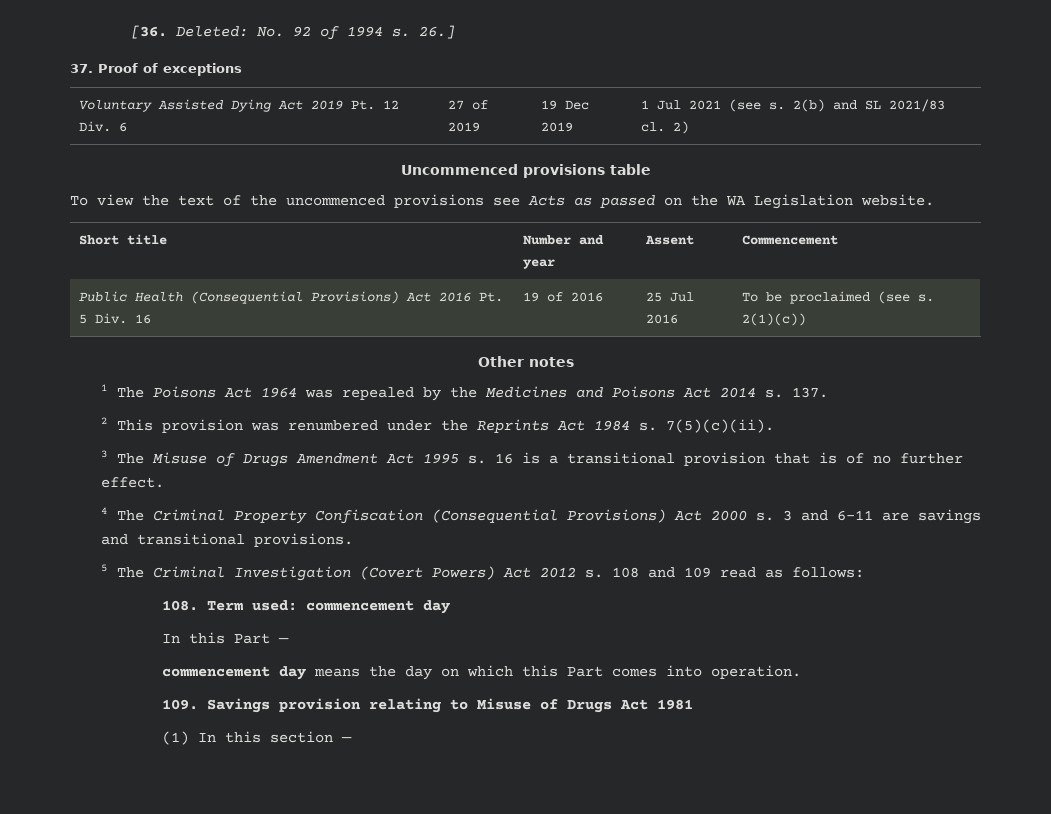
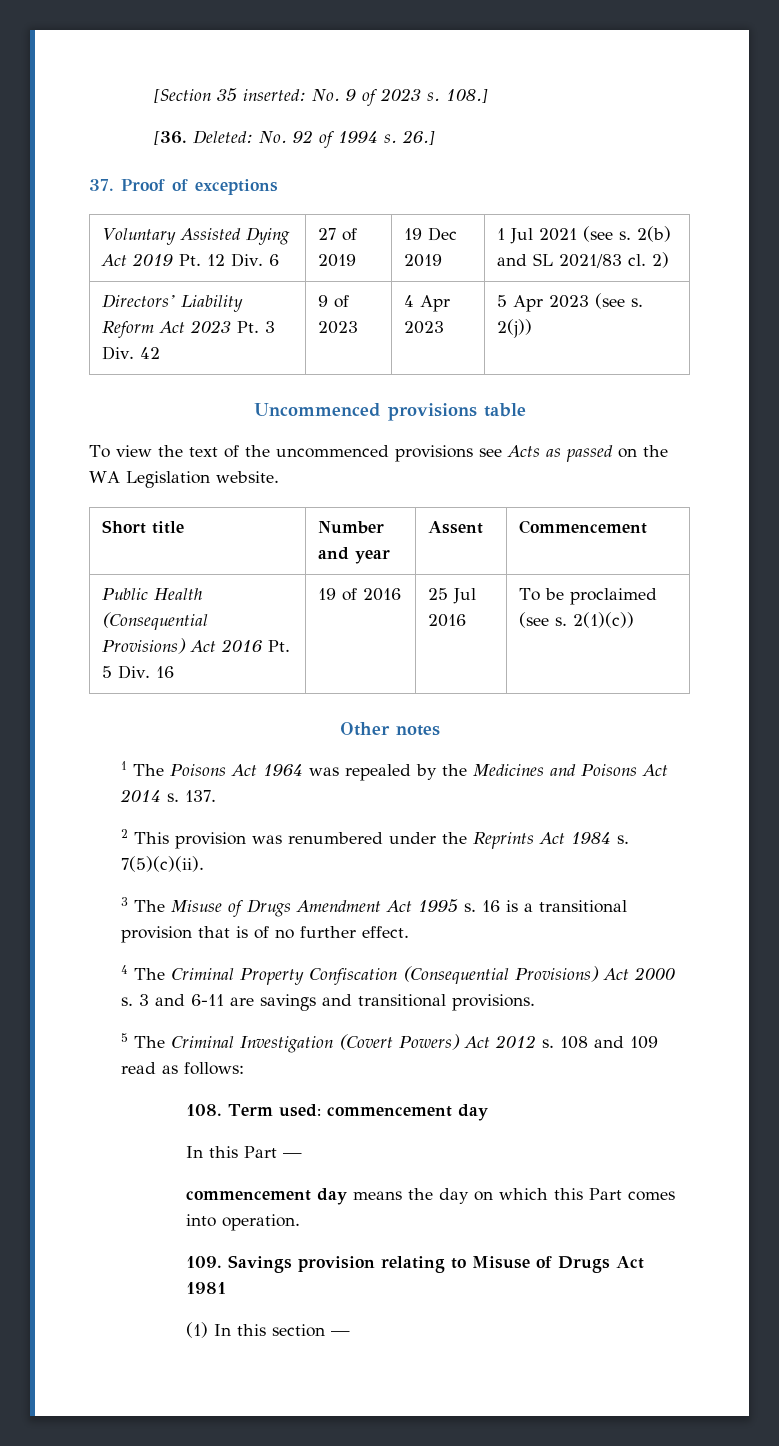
+ [Section 35 inserted: No. 9 of 2023 s. 108.]
+ Directors’ Liability Reform Act 2023 Pt. 3 Div. 42 | 9 of 2023 | 4 Apr 2023 | 5 Apr 2023 (see s. 2(j))

